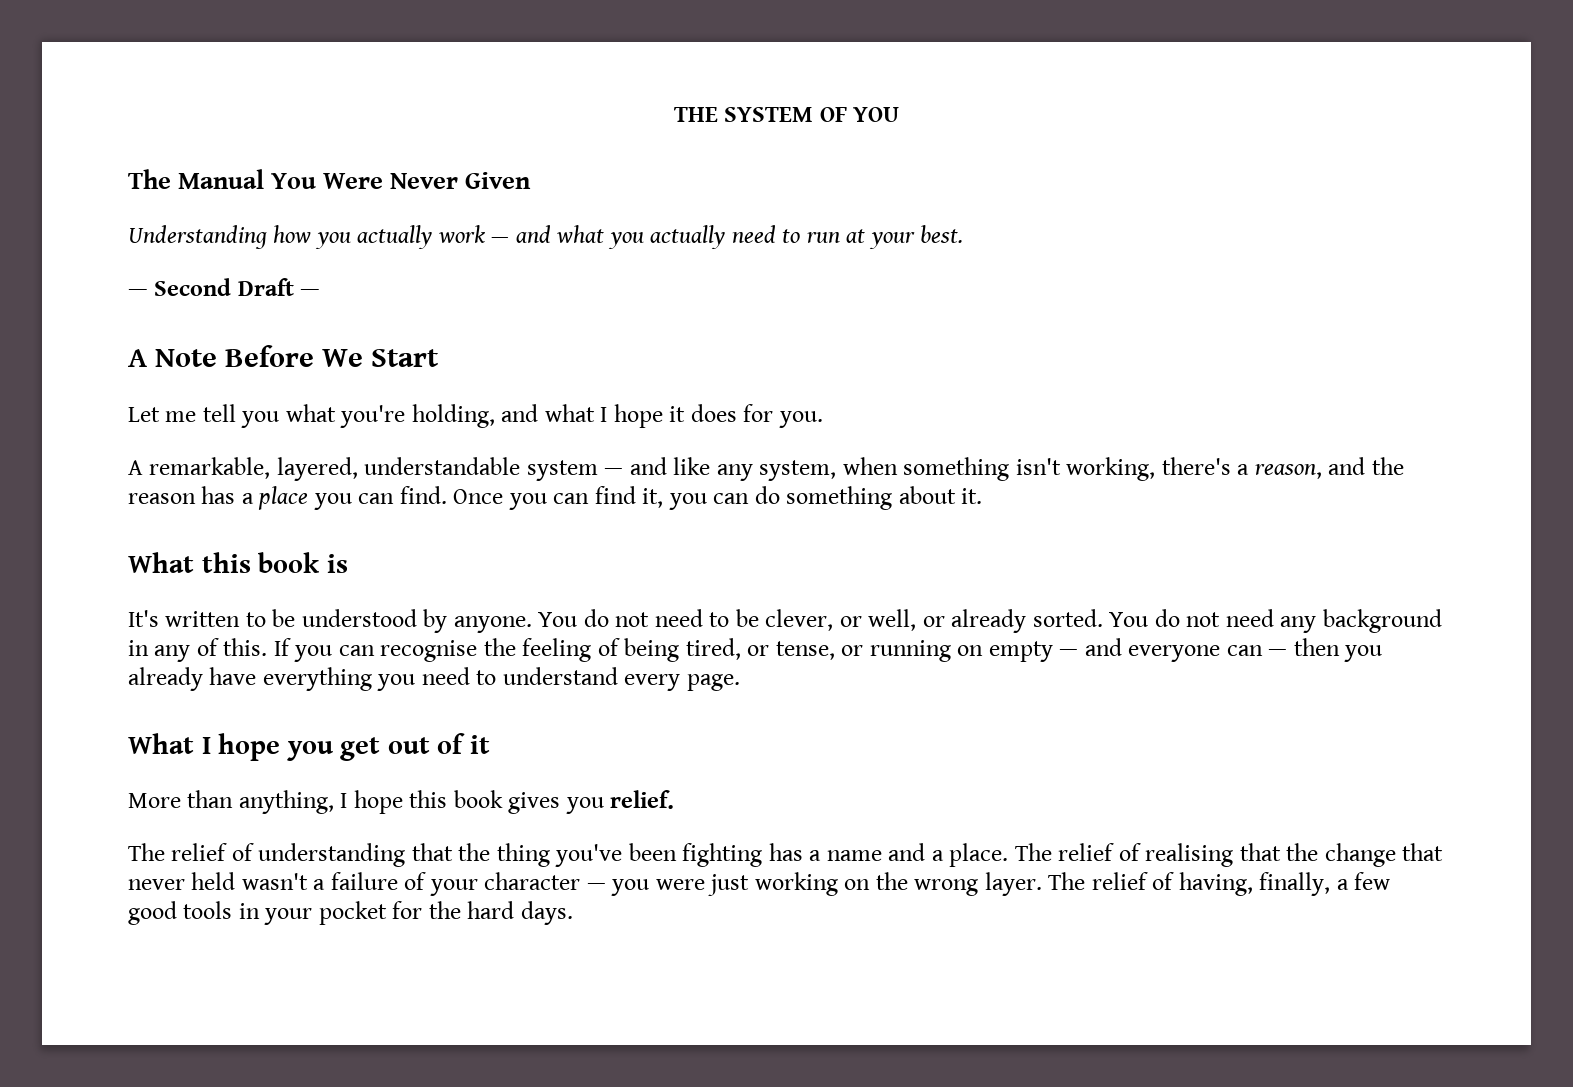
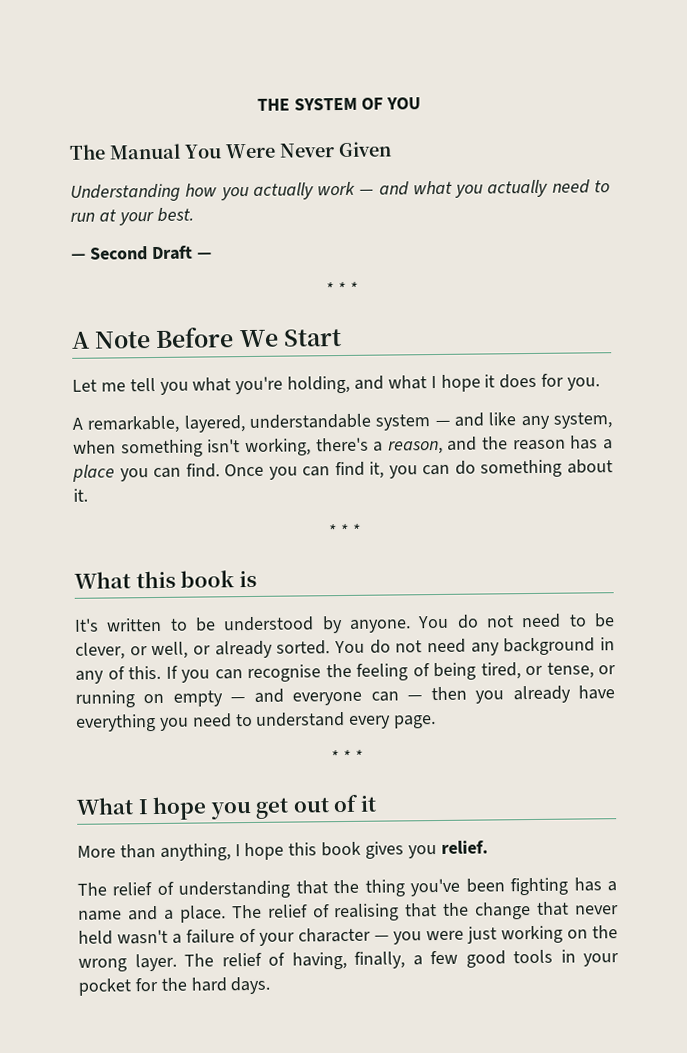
  — Second Draft —
+ * * *
  Once you can find it, you can do something about it.
+ * * *
  If you can recognise the feeling of being tired, or tense, or running on empty — and everyone can — then you already have everything you need to understand every page.
+ * * *

